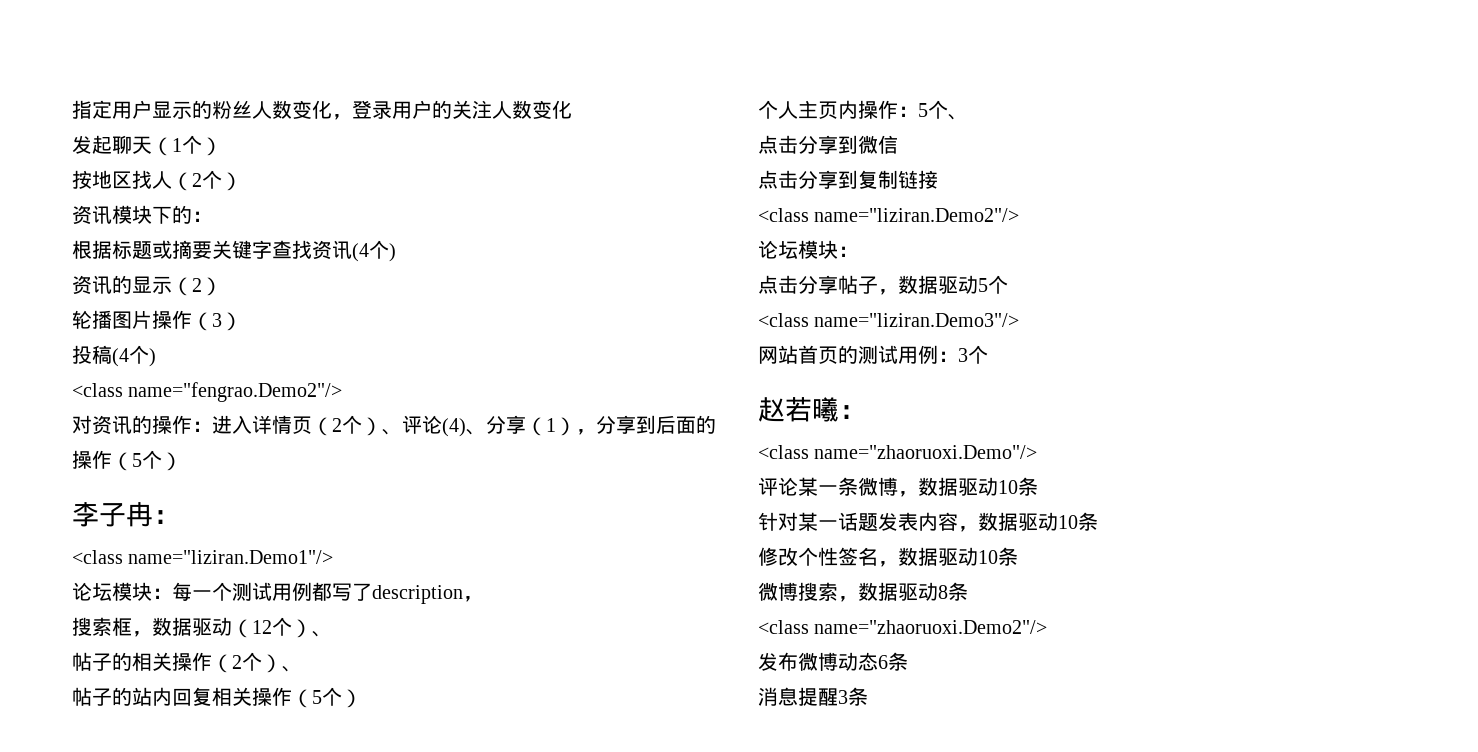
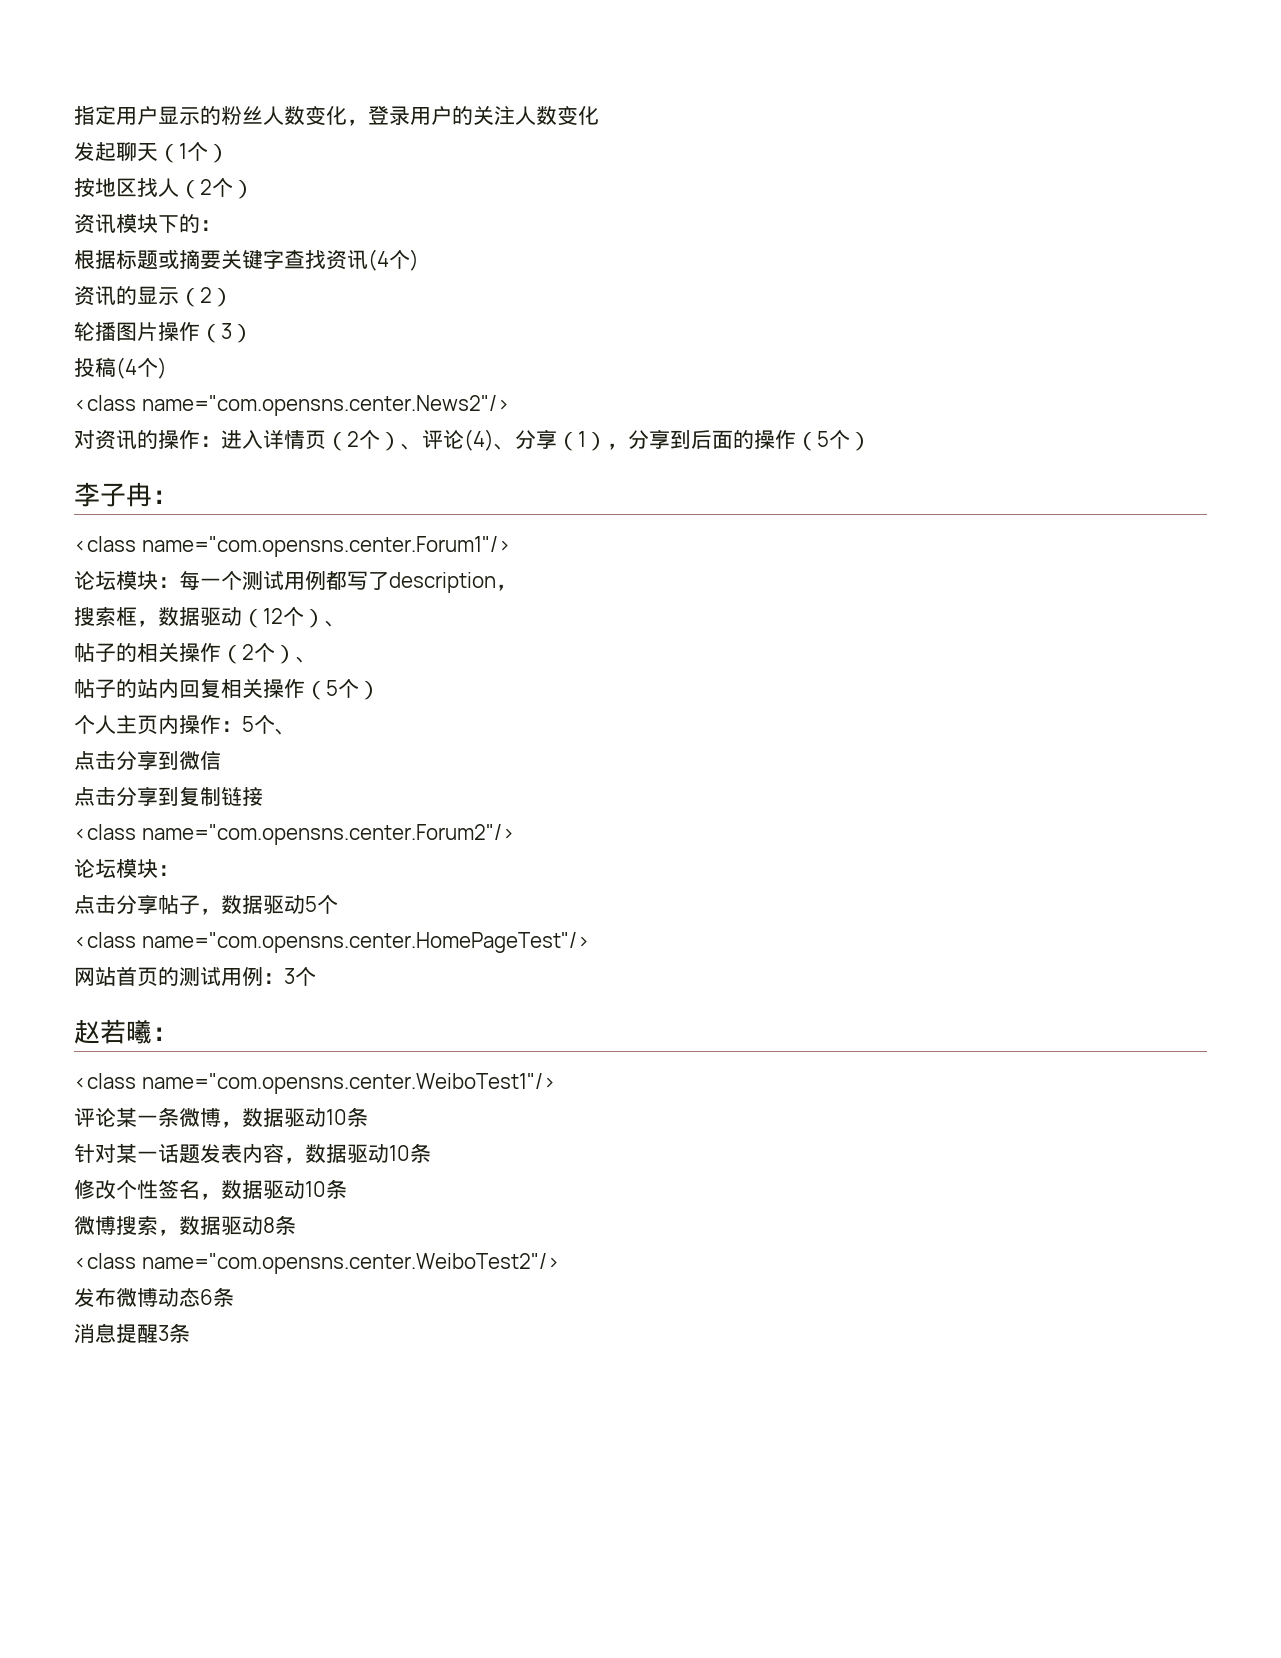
- <class name="fengrao.Demo2"/>
+ <class name="com.opensns.center.News2"/>
- <class name="liziran.Demo1"/>
+ <class name="com.opensns.center.Forum1"/>
- <class name="liziran.Demo2"/>
+ <class name="com.opensns.center.Forum2"/>
- <class name="liziran.Demo3"/>
+ <class name="com.opensns.center.HomePageTest"/>
- <class name="zhaoruoxi.Demo"/>
+ <class name="com.opensns.center.WeiboTest1"/>
- <class name="zhaoruoxi.Demo2"/>
+ <class name="com.opensns.center.WeiboTest2"/>

